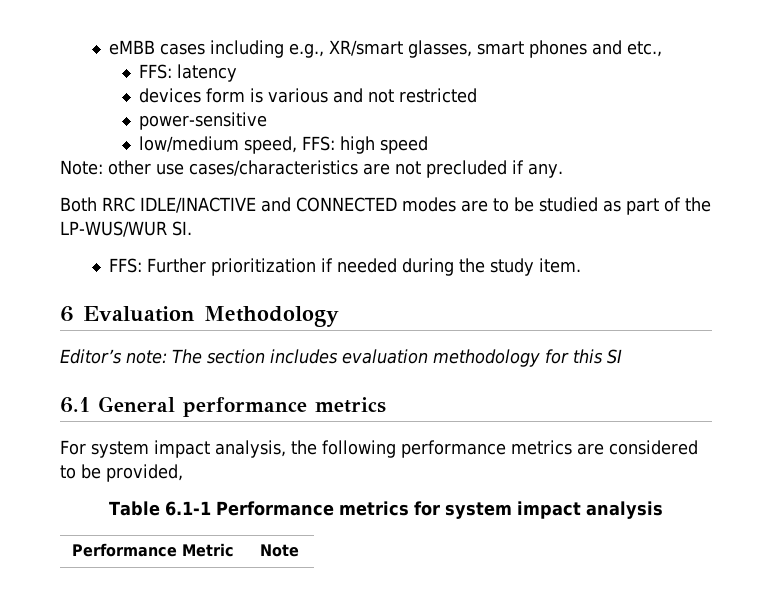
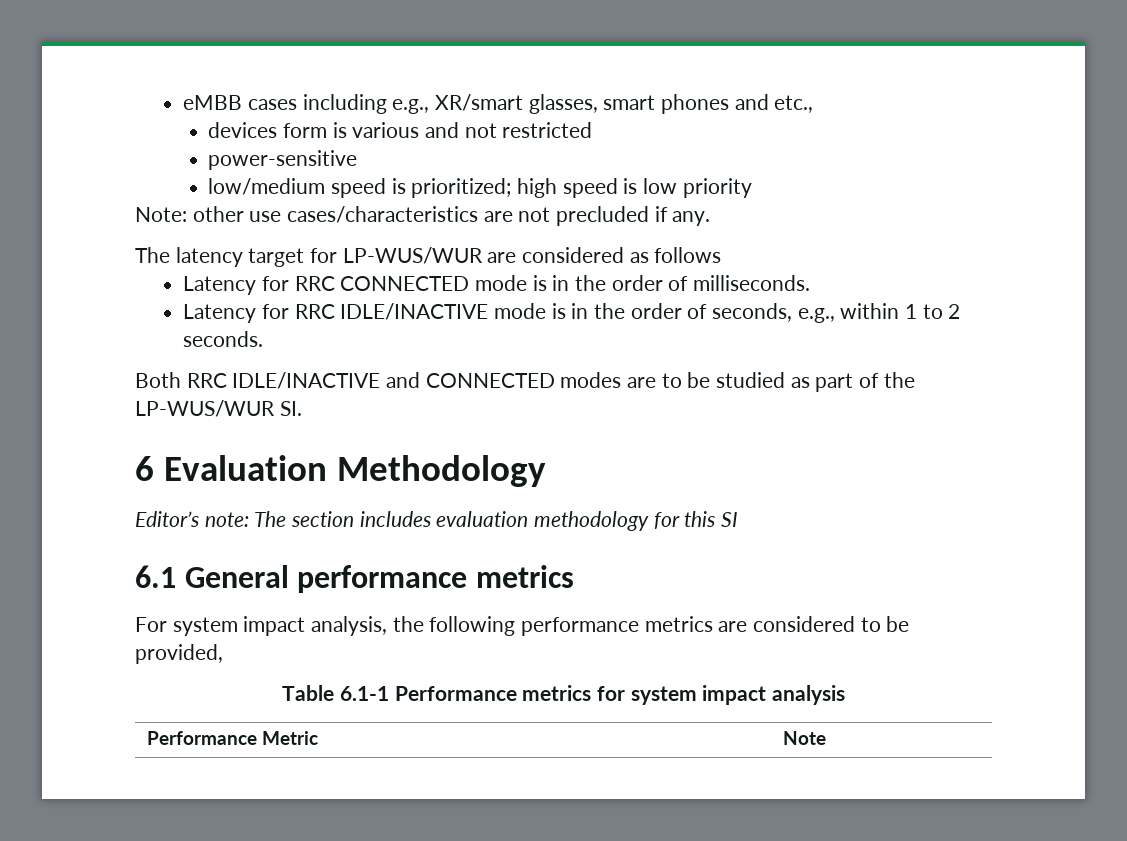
- FFS: latency
- low/medium speed, FFS: high speed
+ low/medium speed is prioritized; high speed is low priority
+ The latency target for LP-WUS/WUR are considered as follows
+ Latency for RRC CONNECTED mode is in the order of milliseconds.
+ Latency for RRC IDLE/INACTIVE mode is in the order of seconds, e.g., within 1 to 2 seconds.
- FFS: Further prioritization if needed during the study item.

